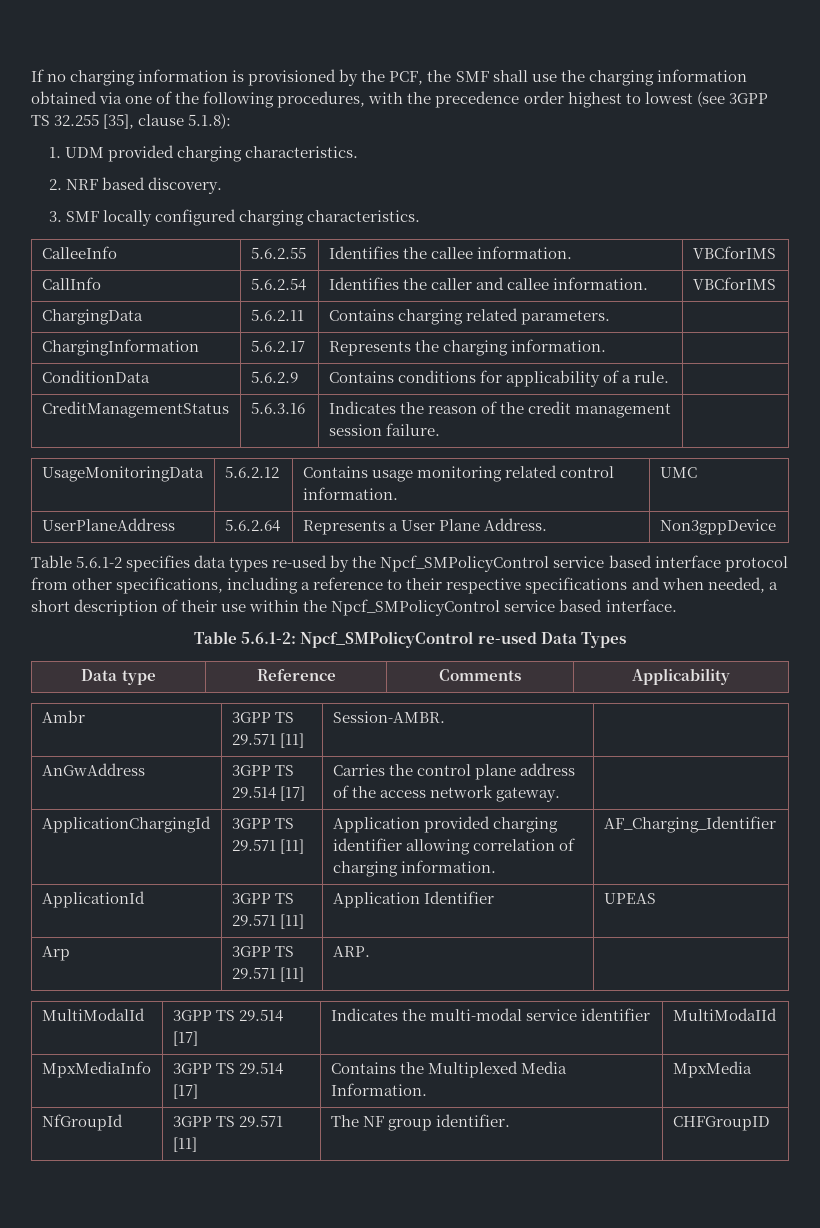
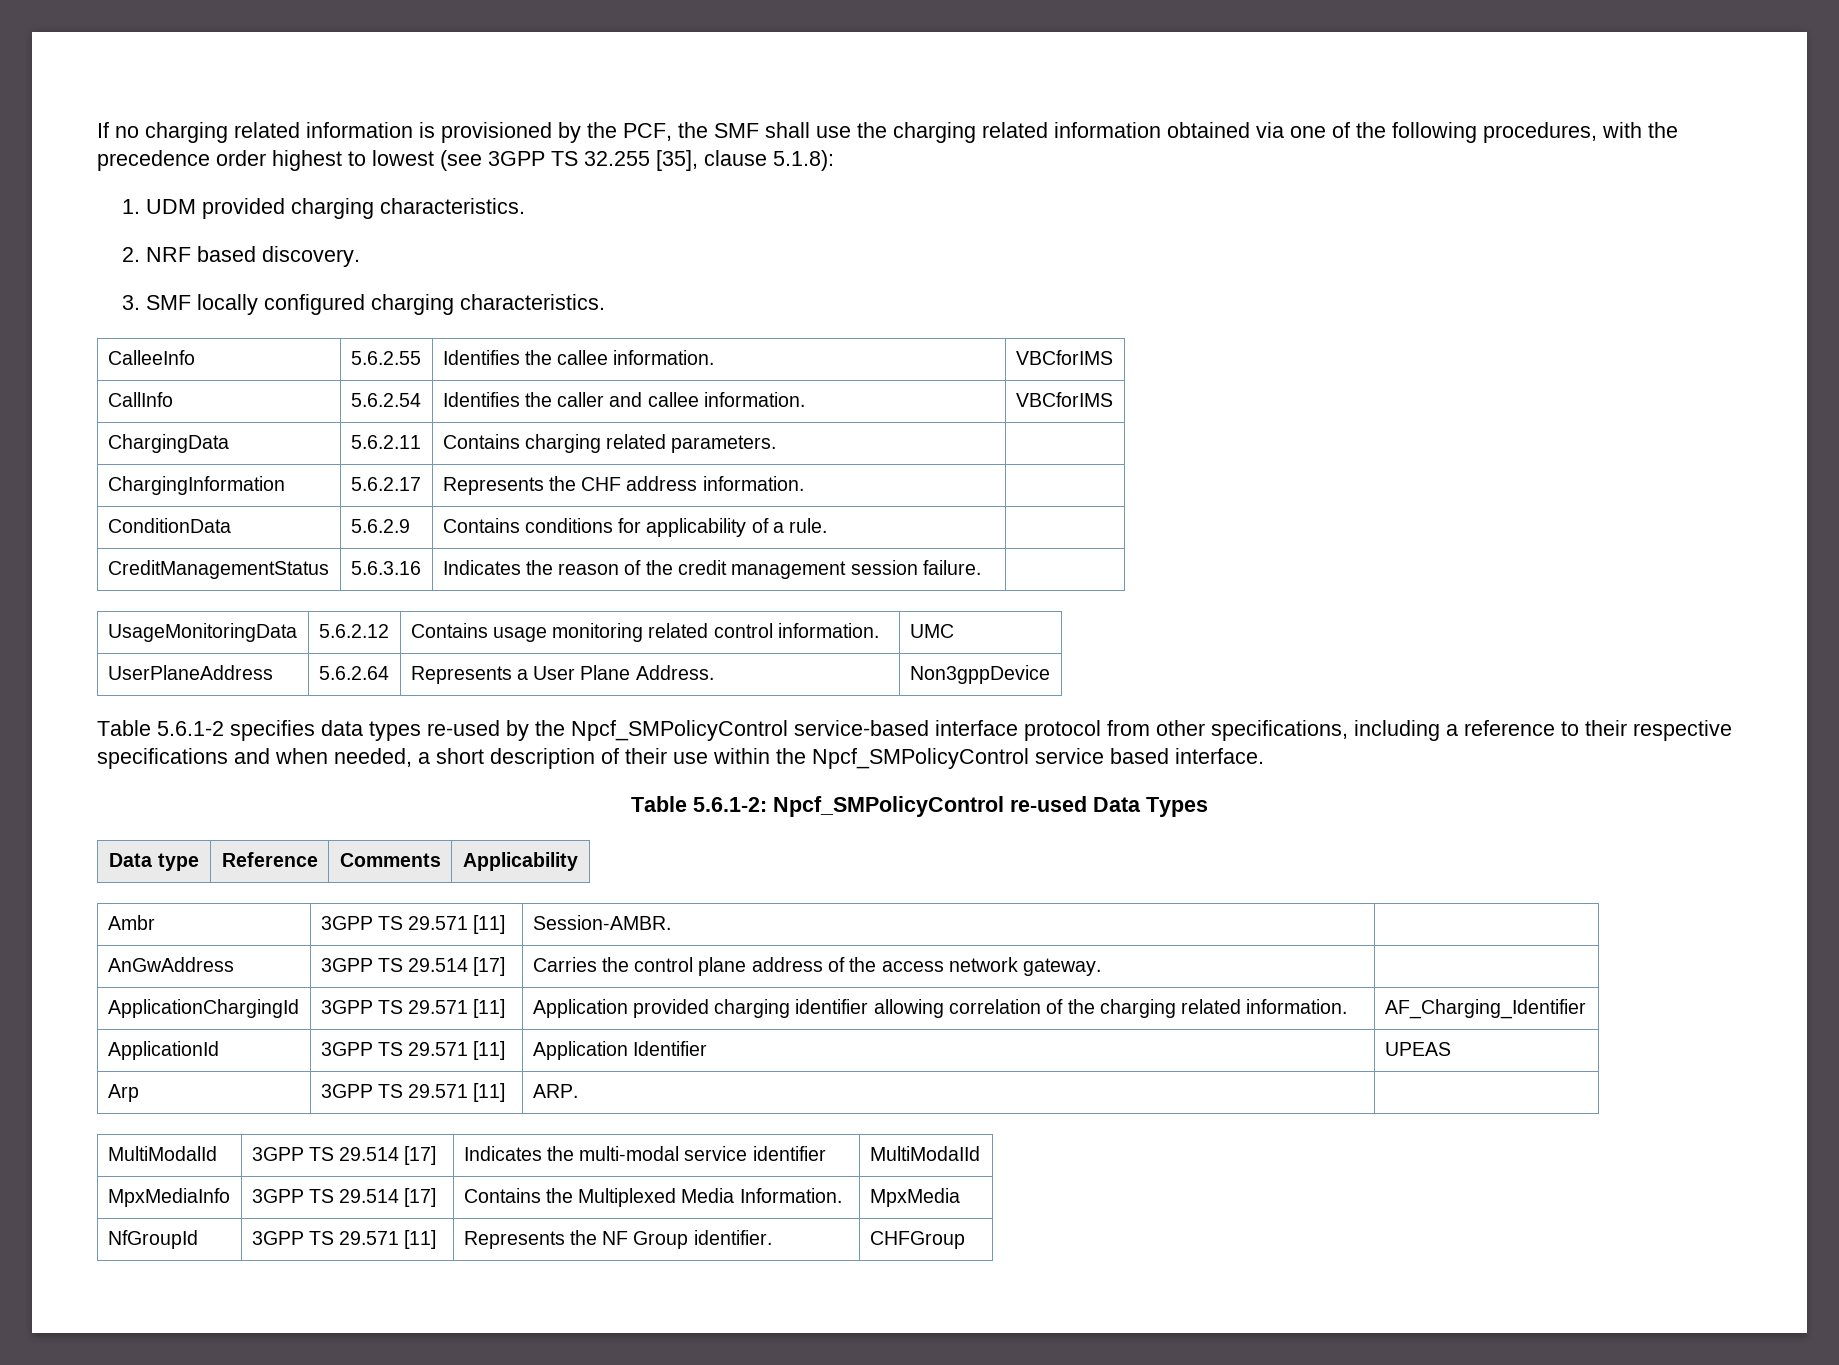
- If no charging information is provisioned by the PCF, the SMF shall use the charging information obtained via one of the following procedures, with the precedence order highest to lowest (see 3GPP TS 32.255 [35], clause 5.1.8):
+ If no charging related information is provisioned by the PCF, the SMF shall use the charging related information obtained via one of the following procedures, with the precedence order highest to lowest (see 3GPP TS 32.255 [35], clause 5.1.8):
- ChargingInformation | 5.6.2.17 | Represents the charging information. |
+ ChargingInformation | 5.6.2.17 | Represents the CHF address information. |
- Table 5.6.1-2 specifies data types re-used by the Npcf_SMPolicyControl service based interface protocol from other specifications, including a reference to their respective specifications and when needed, a short description of their use within the Npcf_SMPolicyControl service based interface.
+ Table 5.6.1-2 specifies data types re-used by the Npcf_SMPolicyControl service-based interface protocol from other specifications, including a reference to their respective specifications and when needed, a short description of their use within the Npcf_SMPolicyControl service based interface.
- ApplicationChargingId | 3GPP TS 29.571 [11] | Application provided charging identifier allowing correlation of charging information. | AF_Charging_Identifier
+ ApplicationChargingId | 3GPP TS 29.571 [11] | Application provided charging identifier allowing correlation of the charging related information. | AF_Charging_Identifier
- NfGroupId | 3GPP TS 29.571 [11] | The NF group identifier. | CHFGroupID
+ NfGroupId | 3GPP TS 29.571 [11] | Represents the NF Group identifier. | CHFGroup

